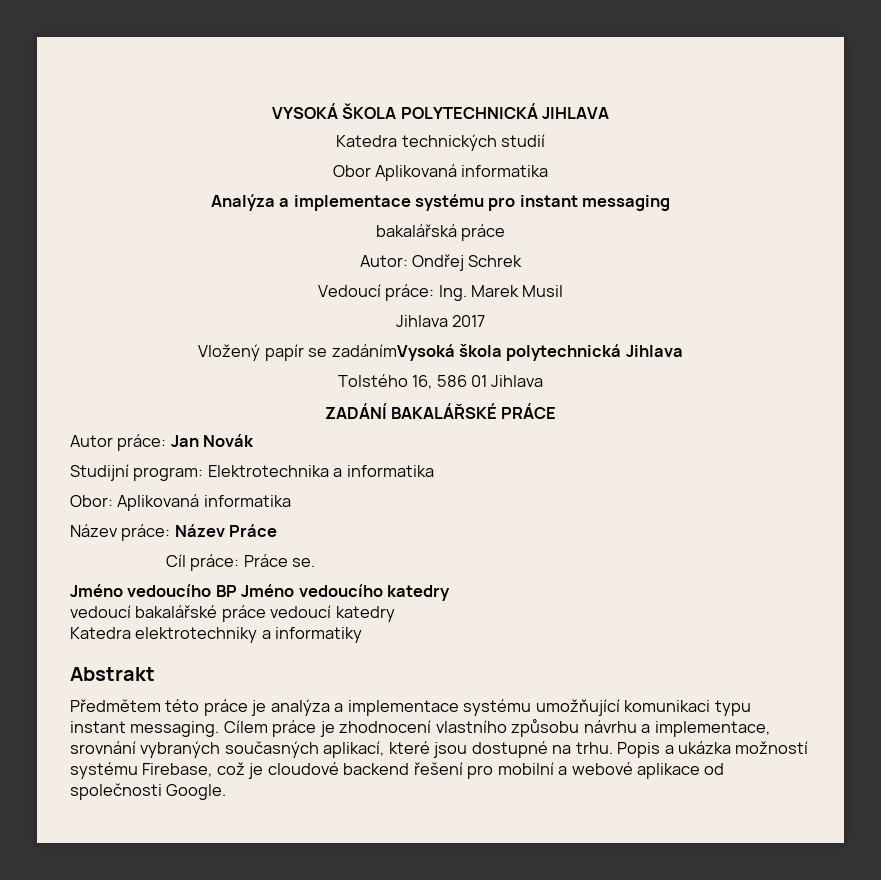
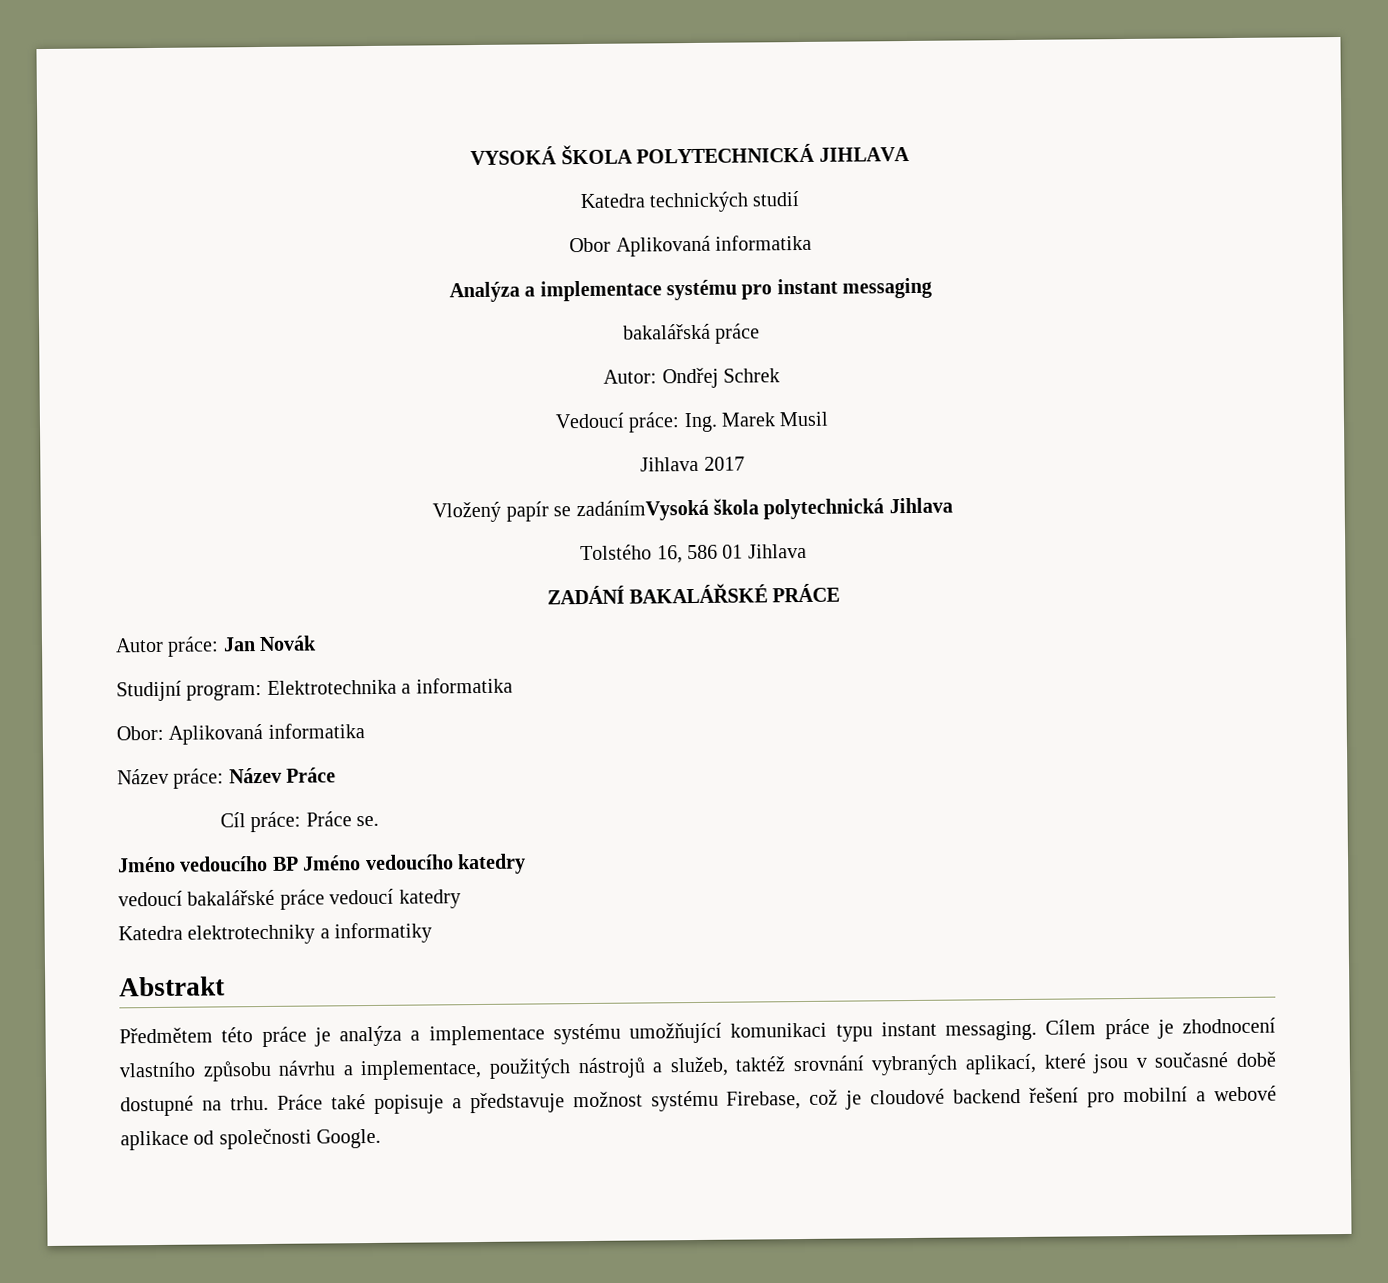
- Cílem práce je zhodnocení vlastního způsobu návrhu a implementace, srovnání vybraných současných aplikací, které jsou dostupné na trhu. Popis a ukázka možností systému Firebase, což je cloudové backend řešení pro mobilní a webové aplikace od společnosti Google.
+ Cílem práce je zhodnocení vlastního způsobu návrhu a implementace, použitých nástrojů a služeb, taktéž srovnání vybraných aplikací, které jsou v současné době dostupné na trhu. Práce také popisuje a představuje možnost systému Firebase, což je cloudové backend řešení pro mobilní a webové aplikace od společnosti Google.

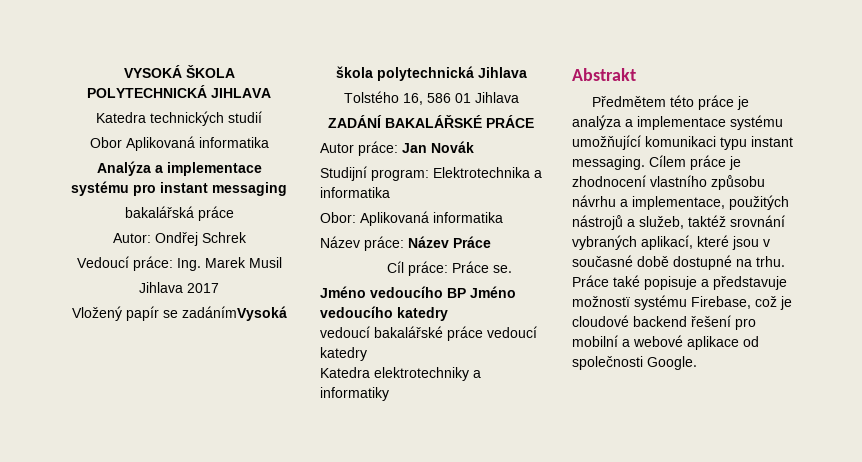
- Práce také popisuje a představuje možnost systému Firebase, což je cloudové backend řešení pro mobilní a webové aplikace od společnosti Google.
+ Práce také popisuje a představuje možnostï systému Firebase, což je cloudové backend řešení pro mobilní a webové aplikace od společnosti Google.

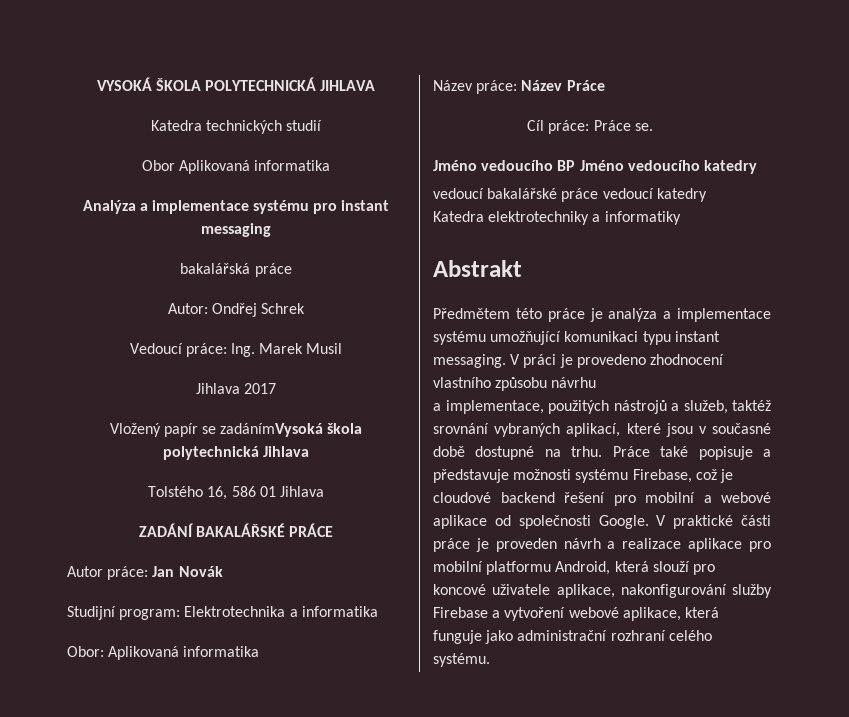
- Cílem práce je zhodnocení vlastního způsobu návrhu a implementace, použitých nástrojů a služeb, taktéž srovnání vybraných aplikací, které jsou v současné době dostupné na trhu.
+ V práci je provedeno zhodnocení vlastního způsobu návrhu
+ a implementace, použitých nástrojů a služeb, taktéž srovnání vybraných aplikací, které jsou v současné době dostupné na trhu.
- Práce také popisuje a představuje možnostï systému Firebase, což je cloudové backend řešení pro mobilní a webové aplikace od společnosti Google.
+ Práce také popisuje a představuje možnosti systému Firebase, což je cloudové backend řešení pro mobilní a webové aplikace od společnosti Google.
+ V praktické části práce je proveden návrh a realizace aplikace pro mobilní platformu Android, která slouží pro koncové uživatele aplikace, nakonfigurování služby Firebase a vytvoření webové aplikace, která funguje jako administrační rozhraní celého systému.

